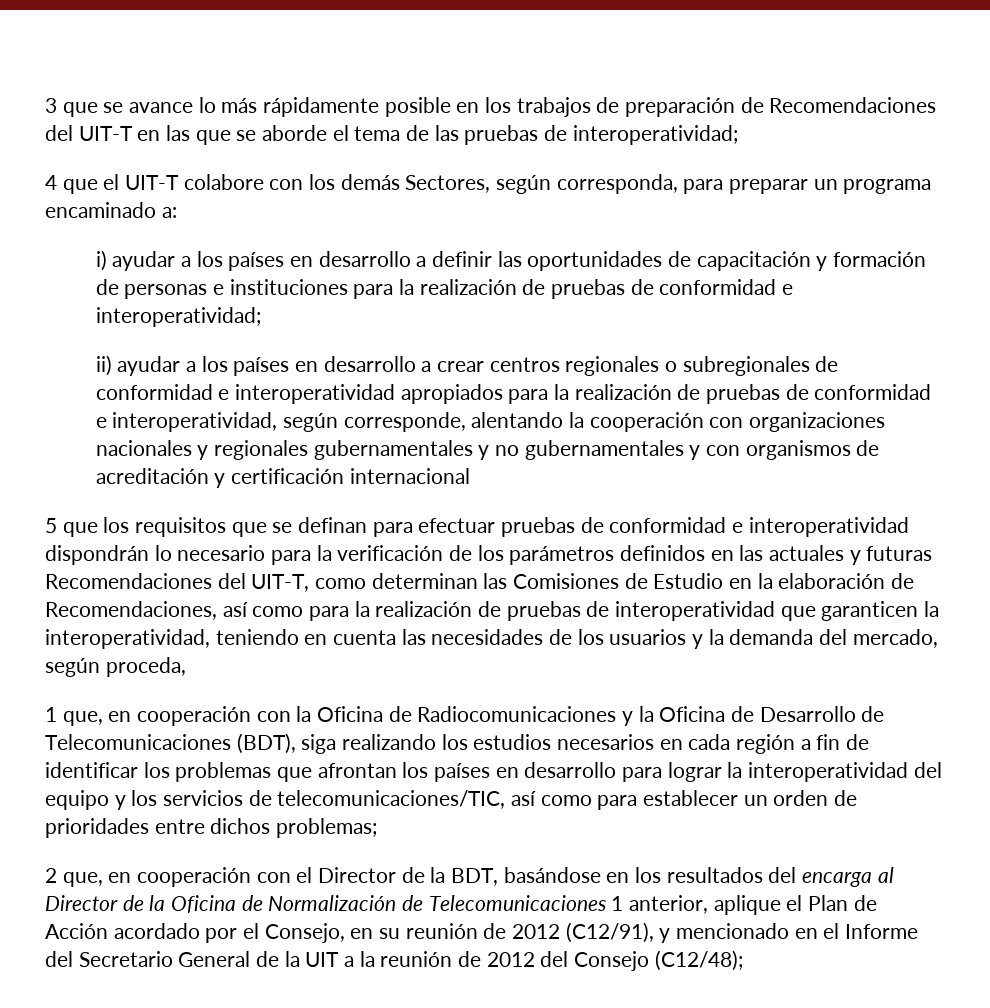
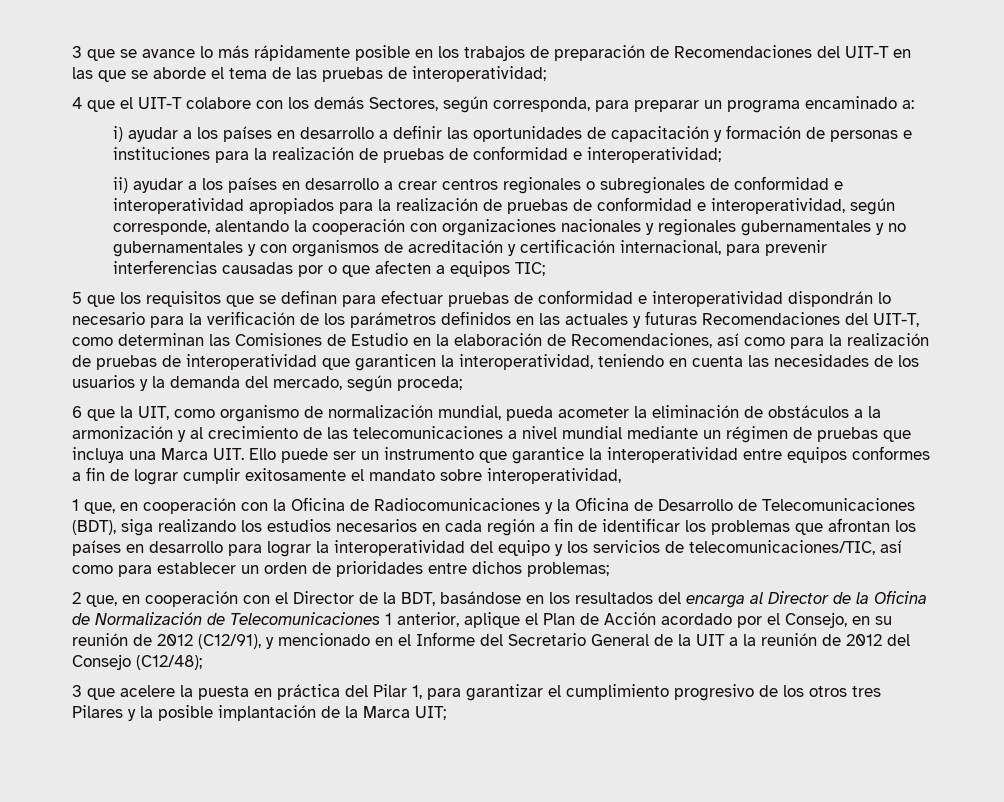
- ii) ayudar a los países en desarrollo a crear centros regionales o subregionales de conformidad e interoperatividad apropiados para la realización de pruebas de conformidad e interoperatividad, según corresponde, alentando la cooperación con organizaciones nacionales y regionales gubernamentales y no gubernamentales y con organismos de acreditación y certificación internacional
+ ii) ayudar a los países en desarrollo a crear centros regionales o subregionales de conformidad e interoperatividad apropiados para la realización de pruebas de conformidad e interoperatividad, según corresponde, alentando la cooperación con organizaciones nacionales y regionales gubernamentales y no gubernamentales y con organismos de acreditación y certificación internacional, para prevenir interferencias causadas por o que afecten a equipos TIC;
- 5 que los requisitos que se definan para efectuar pruebas de conformidad e interoperatividad dispondrán lo necesario para la verificación de los parámetros definidos en las actuales y futuras Recomendaciones del UIT-T, como determinan las Comisiones de Estudio en la elaboración de Recomendaciones, así como para la realización de pruebas de interoperatividad que garanticen la interoperatividad, teniendo en cuenta las necesidades de los usuarios y la demanda del mercado, según proceda,
+ 5 que los requisitos que se definan para efectuar pruebas de conformidad e interoperatividad dispondrán lo necesario para la verificación de los parámetros definidos en las actuales y futuras Recomendaciones del UIT-T, como determinan las Comisiones de Estudio en la elaboración de Recomendaciones, así como para la realización de pruebas de interoperatividad que garanticen la interoperatividad, teniendo en cuenta las necesidades de los usuarios y la demanda del mercado, según proceda;
+ 6 que la UIT, como organismo de normalización mundial, pueda acometer la eliminación de obstáculos a la armonización y al crecimiento de las telecomunicaciones a nivel mundial mediante un régimen de pruebas que incluya una Marca UIT. Ello puede ser un instrumento que garantice la interoperatividad entre equipos conformes a fin de lograr cumplir exitosamente el mandato sobre interoperatividad,
+ 3 que acelere la puesta en práctica del Pilar 1, para garantizar el cumplimiento progresivo de los otros tres Pilares y la posible implantación de la Marca UIT;

